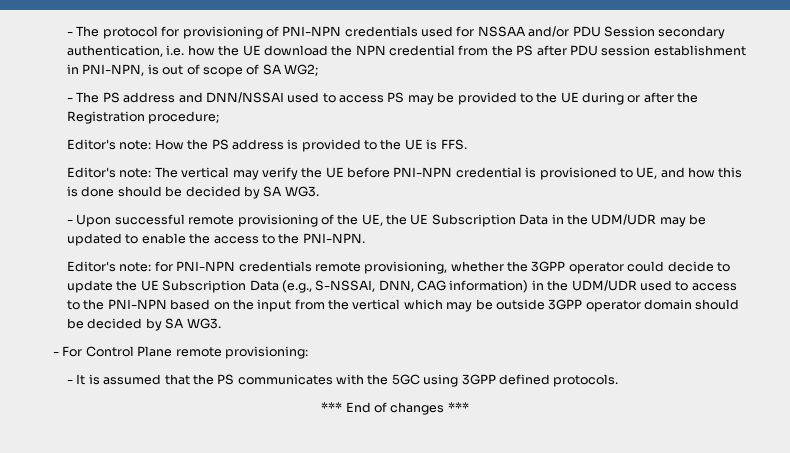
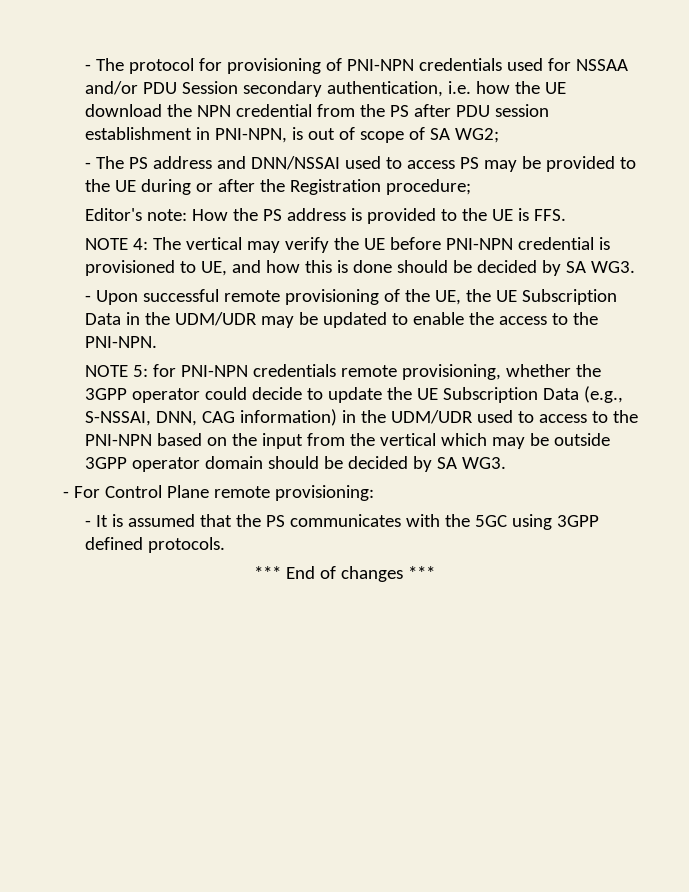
- Editor's note: The vertical may verify the UE before PNI-NPN credential is provisioned to UE, and how this is done should be decided by SA WG3.
+ NOTE 4: The vertical may verify the UE before PNI-NPN credential is provisioned to UE, and how this is done should be decided by SA WG3.
- Editor's note: for PNI-NPN credentials remote provisioning, whether the 3GPP operator could decide to update the UE Subscription Data (e.g., S-NSSAI, DNN, CAG information) in the UDM/UDR used to access to the PNI-NPN based on the input from the vertical which may be outside 3GPP operator domain should be decided by SA WG3.
+ NOTE 5: for PNI-NPN credentials remote provisioning, whether the 3GPP operator could decide to update the UE Subscription Data (e.g., S-NSSAI, DNN, CAG information) in the UDM/UDR used to access to the PNI-NPN based on the input from the vertical which may be outside 3GPP operator domain should be decided by SA WG3.

